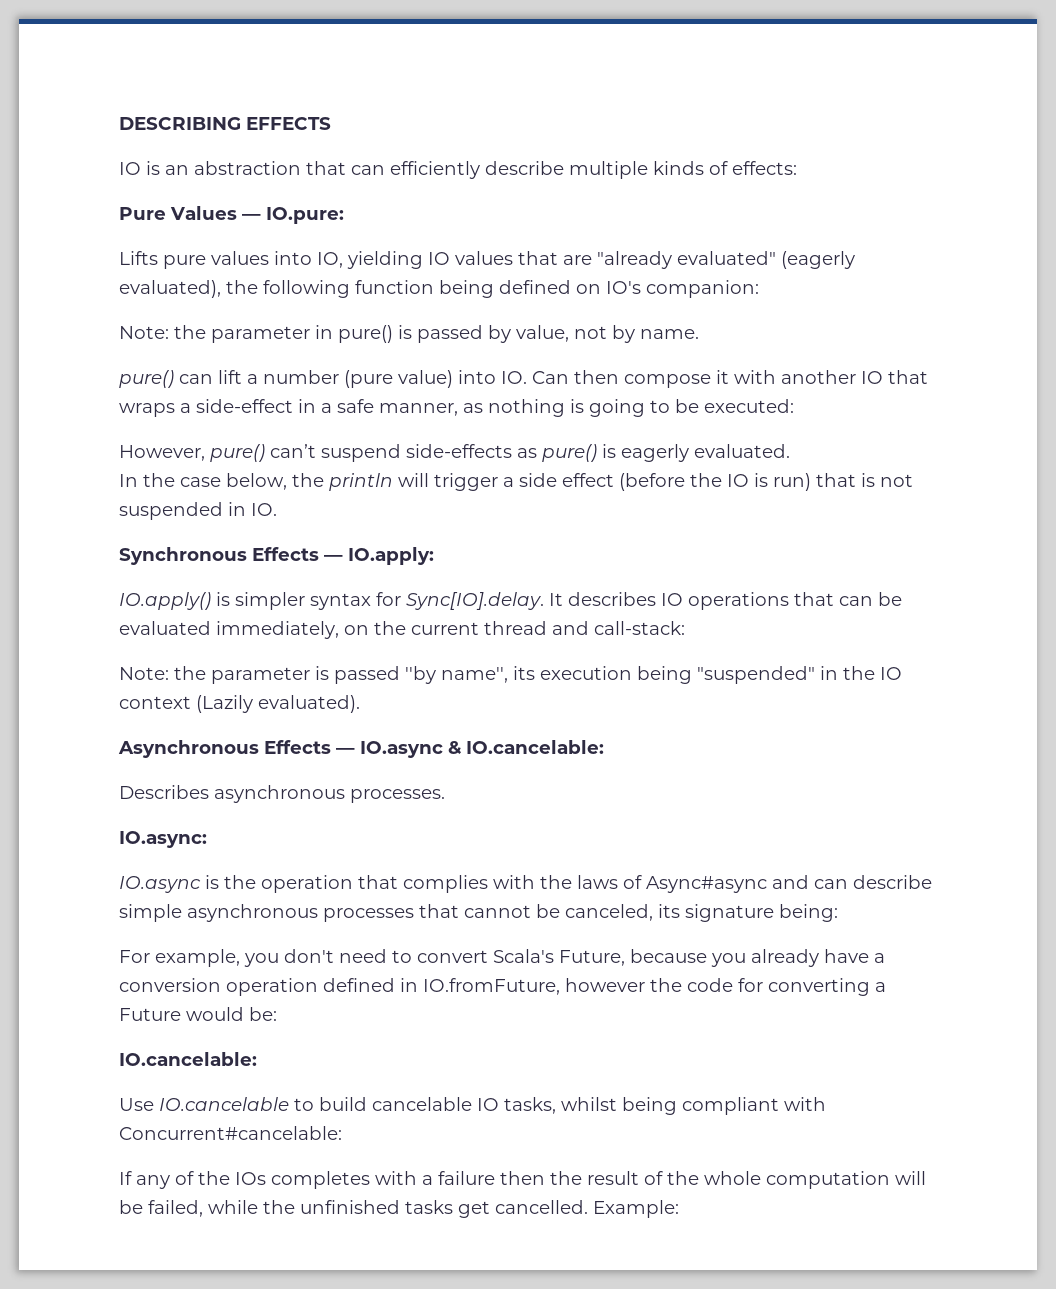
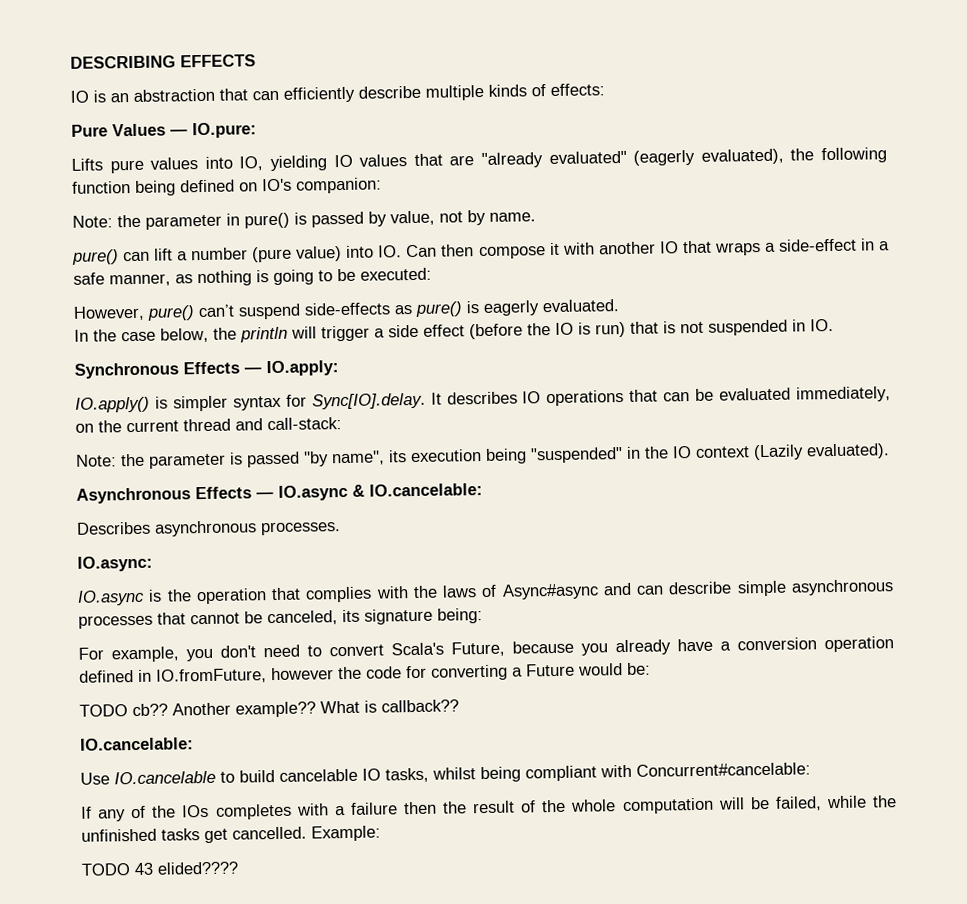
+ TODO cb?? Another example?? What is callback??
+ TODO 43 elided????

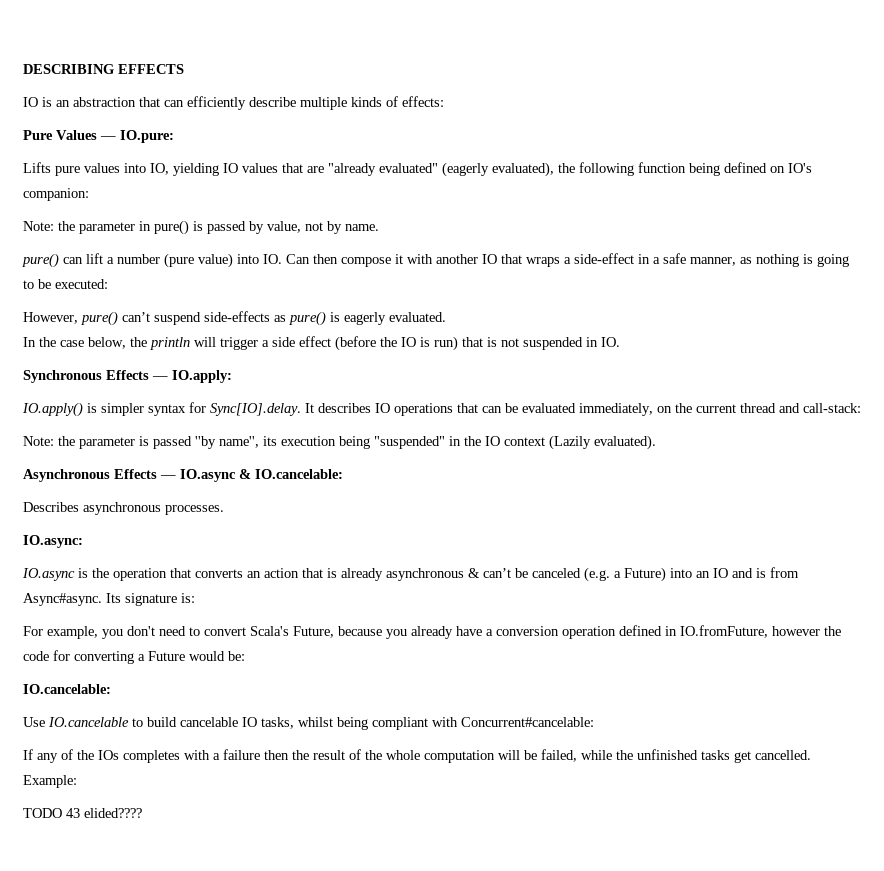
- IO.async is the operation that complies with the laws of Async#async and can describe simple asynchronous processes that cannot be canceled, its signature being:
+ IO.async is the operation that converts an action that is already asynchronous & can’t be canceled (e.g. a Future) into an IO and is from Async#async. Its signature is:
- TODO cb?? Another example?? What is callback??

